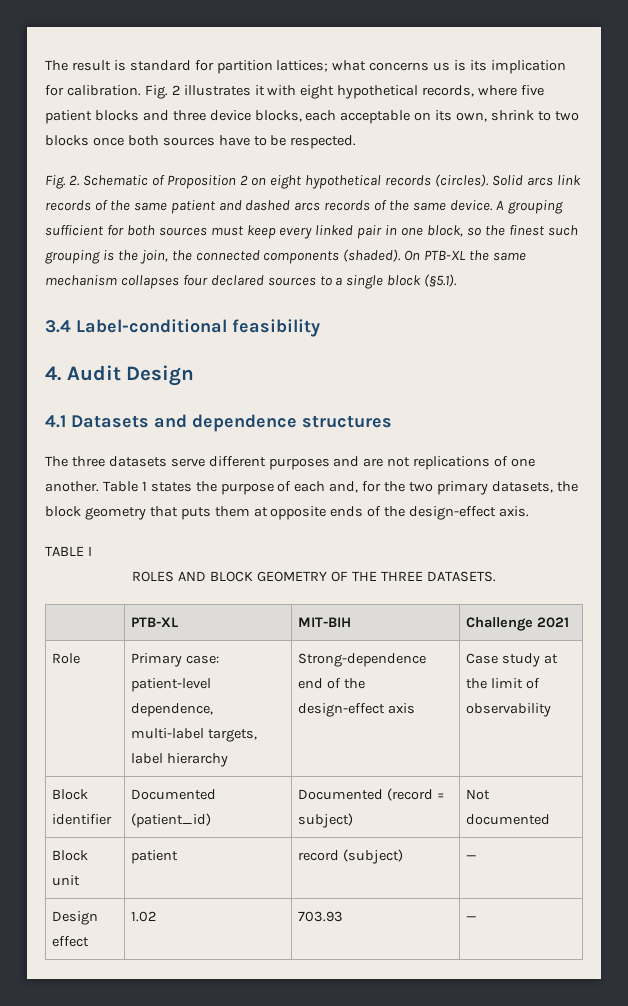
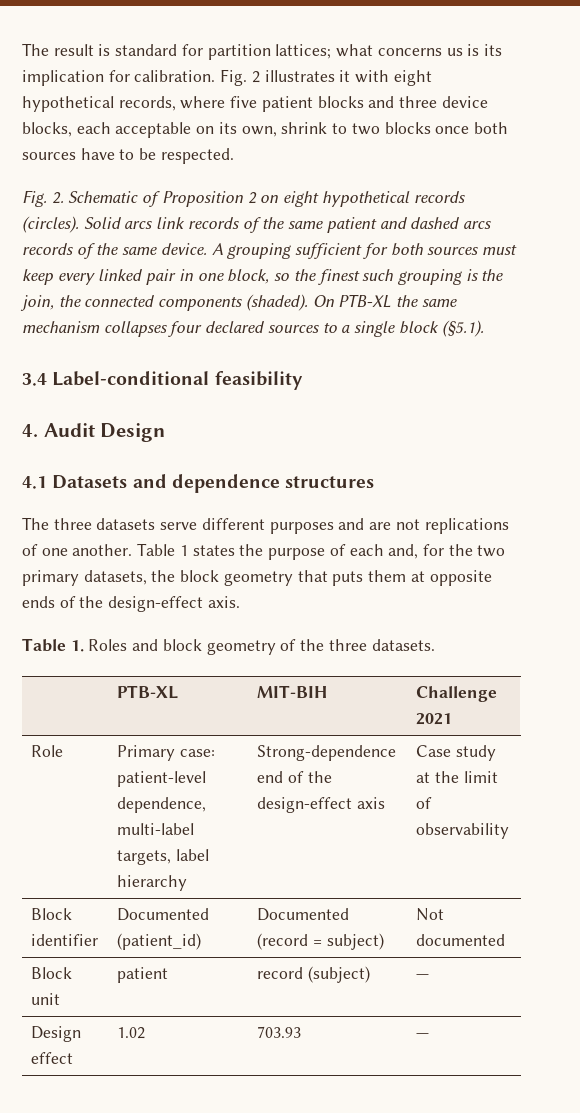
- TABLE I
- ROLES AND BLOCK GEOMETRY OF THE THREE DATASETS.
+ Table 1. Roles and block geometry of the three datasets.

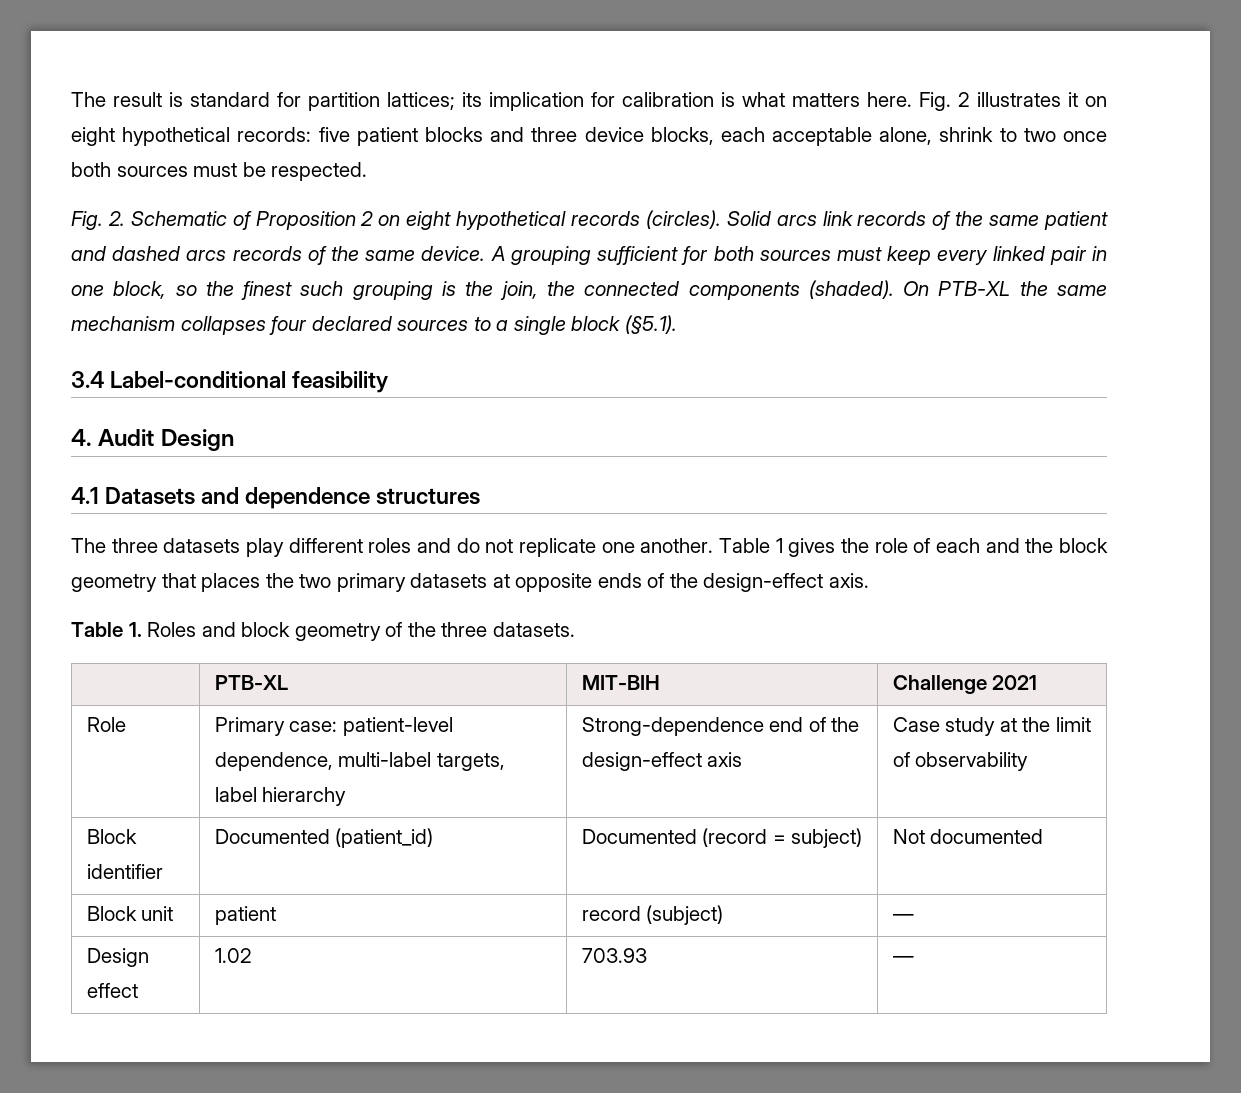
- The result is standard for partition lattices; what concerns us is its implication for calibration.
+ The result is standard for partition lattices; its implication for calibration is what matters here.
- Fig. 2 illustrates it with eight hypothetical records, where five patient blocks and three device blocks, each acceptable on its own, shrink to two blocks once both sources have to be respected.
+ Fig. 2 illustrates it on eight hypothetical records: five patient blocks and three device blocks, each acceptable alone, shrink to two once both sources must be respected.
- The three datasets serve different purposes and are not replications of one another. Table 1 states the purpose of each and, for the two primary datasets, the block geometry that puts them at opposite ends of the design-effect axis.
+ The three datasets play different roles and do not replicate one another. Table 1 gives the role of each and the block geometry that places the two primary datasets at opposite ends of the design-effect axis.

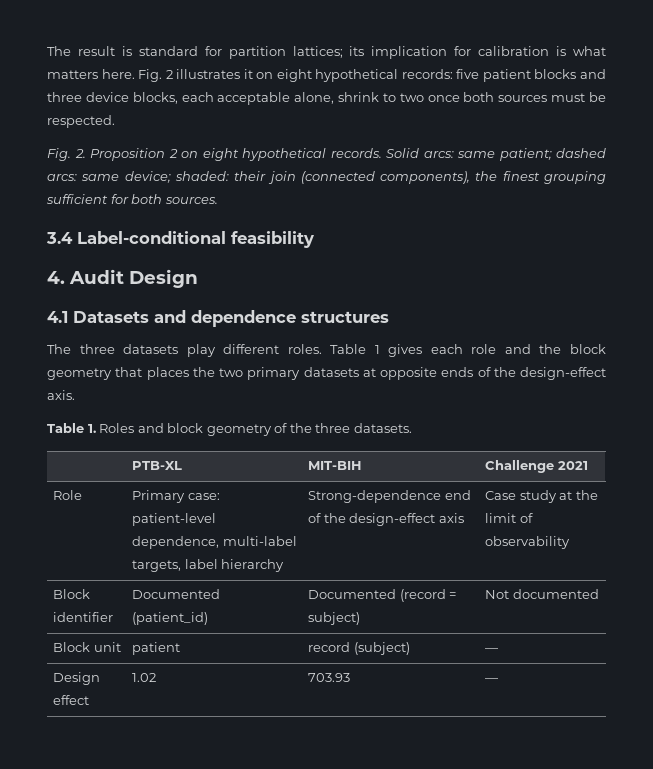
- Fig. 2. Schematic of Proposition 2 on eight hypothetical records (circles). Solid arcs link records of the same patient and dashed arcs records of the same device. A grouping sufficient for both sources must keep every linked pair in one block, so the finest such grouping is the join, the connected components (shaded). On PTB-XL the same mechanism collapses four declared sources to a single block (§5.1).
+ Fig. 2. Proposition 2 on eight hypothetical records. Solid arcs: same patient; dashed arcs: same device; shaded: their join (connected components), the finest grouping sufficient for both sources.
- The three datasets play different roles and do not replicate one another. Table 1 gives the role of each and the block geometry that places the two primary datasets at opposite ends of the design-effect axis.
+ The three datasets play different roles. Table 1 gives each role and the block geometry that places the two primary datasets at opposite ends of the design-effect axis.

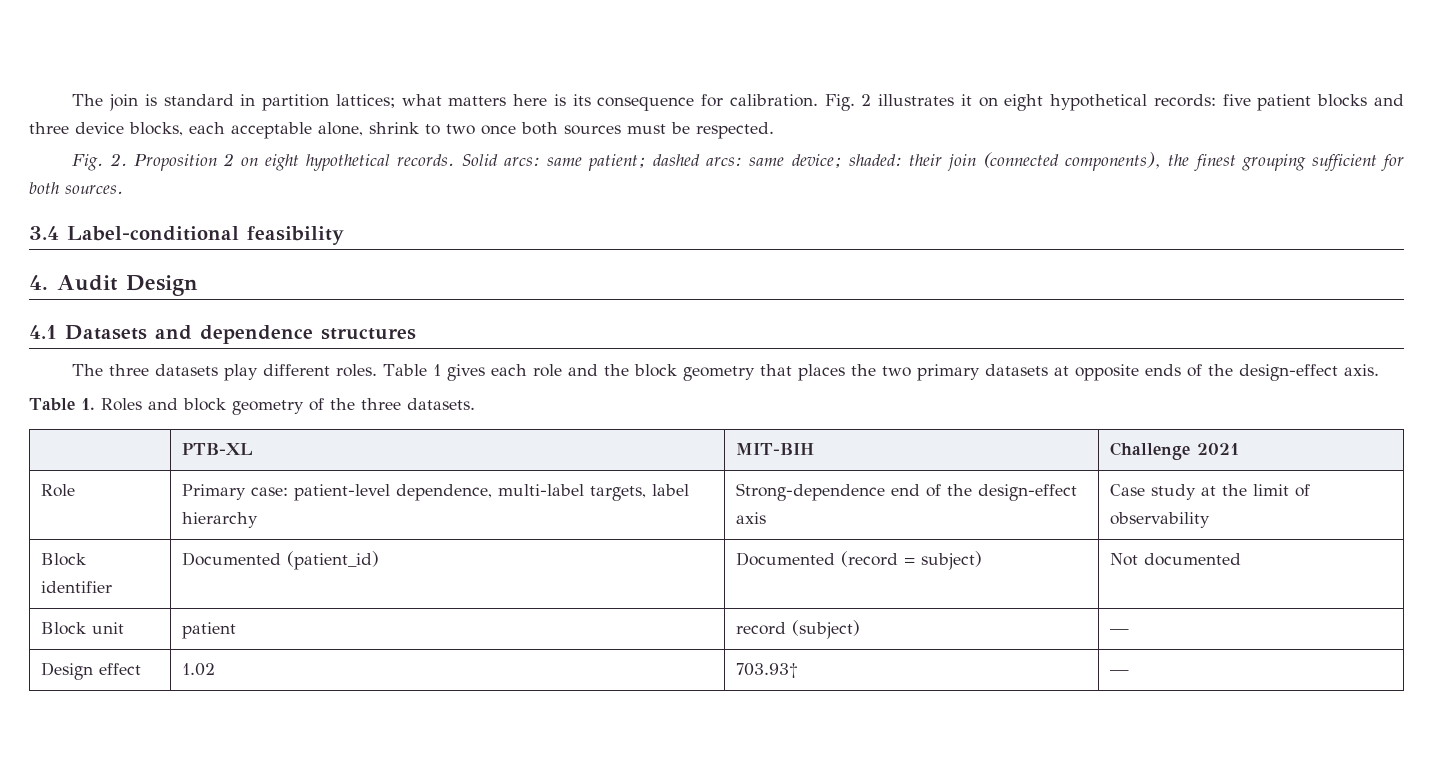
- The result is standard for partition lattices; its implication for calibration is what matters here.
+ The join is standard in partition lattices; what matters here is its consequence for calibration.
- Design effect | 1.02 | 703.93 | —
+ Design effect | 1.02 | 703.93† | —

